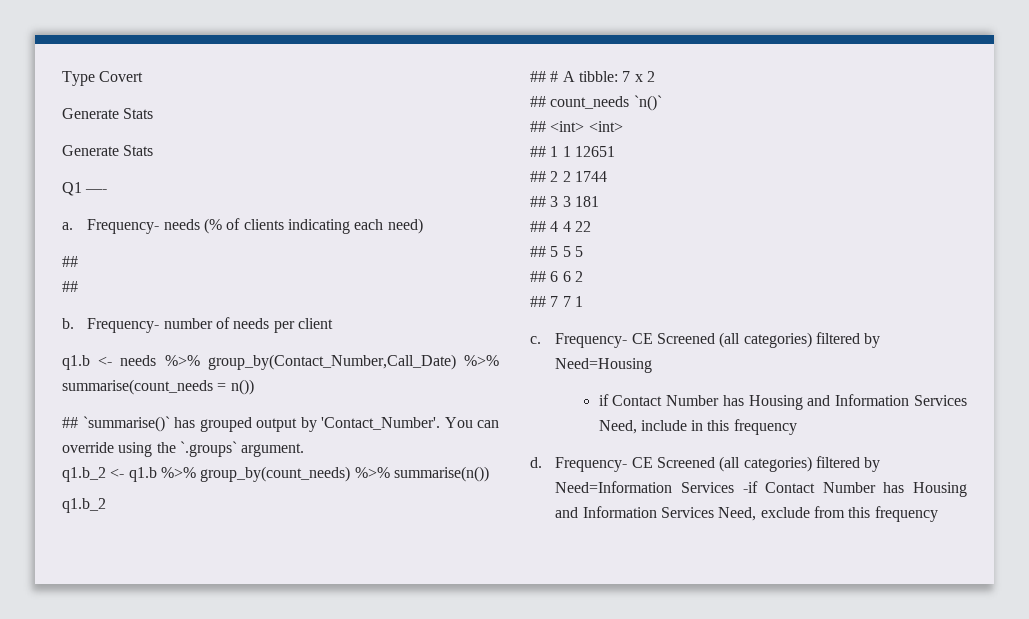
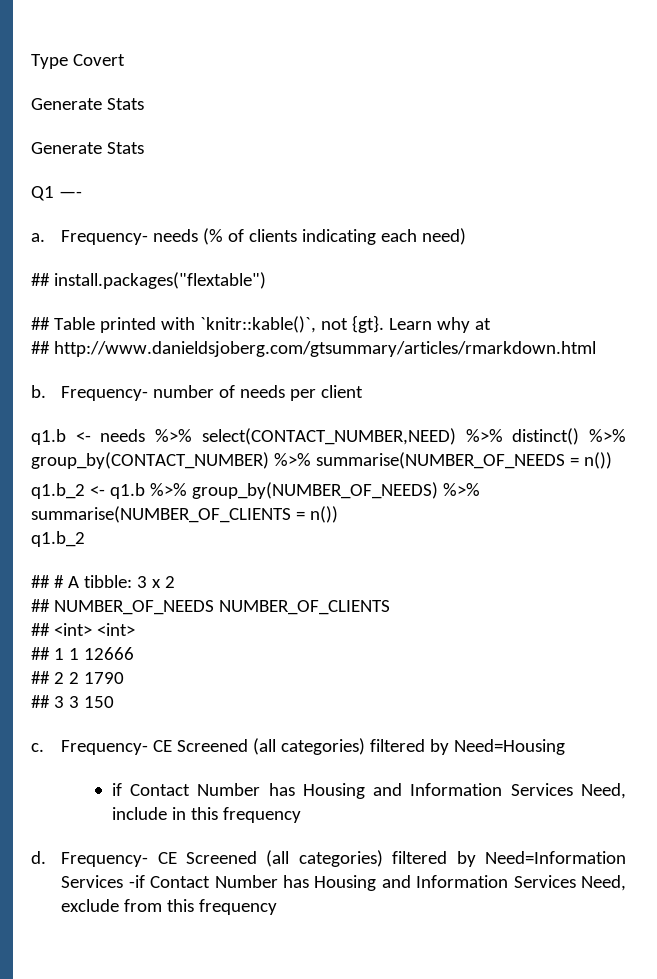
  Frequency- needs (% of clients indicating each need)
- ##
- ##
+ ## install.packages("flextable")
+ ## Table printed with `knitr::kable()`, not {gt}. Learn why at
+ ## http://www.danieldsjoberg.com/gtsummary/articles/rmarkdown.html
- q1.b <- needs %>% group_by(Contact_Number,Call_Date) %>% summarise(count_needs = n())
- ## `summarise()` has grouped output by 'Contact_Number'. You can override using the `.groups` argument.
+ q1.b <- needs %>% select(CONTACT_NUMBER,NEED) %>% distinct() %>% group_by(CONTACT_NUMBER) %>% summarise(NUMBER_OF_NEEDS = n())
- q1.b_2 <- q1.b %>% group_by(count_needs) %>% summarise(n())
+ q1.b_2 <- q1.b %>% group_by(NUMBER_OF_NEEDS) %>% summarise(NUMBER_OF_CLIENTS = n())
- ## # A tibble: 7 x 2
+ ## # A tibble: 3 x 2
- ## count_needs `n()`
+ ## NUMBER_OF_NEEDS NUMBER_OF_CLIENTS
- ## 1 1 12651
+ ## 1 1 12666
- ## 2 2 1744
+ ## 2 2 1790
- ## 3 3 181
- ## 4 4 22
- ## 5 5 5
- ## 6 6 2
- ## 7 7 1
+ ## 3 3 150

